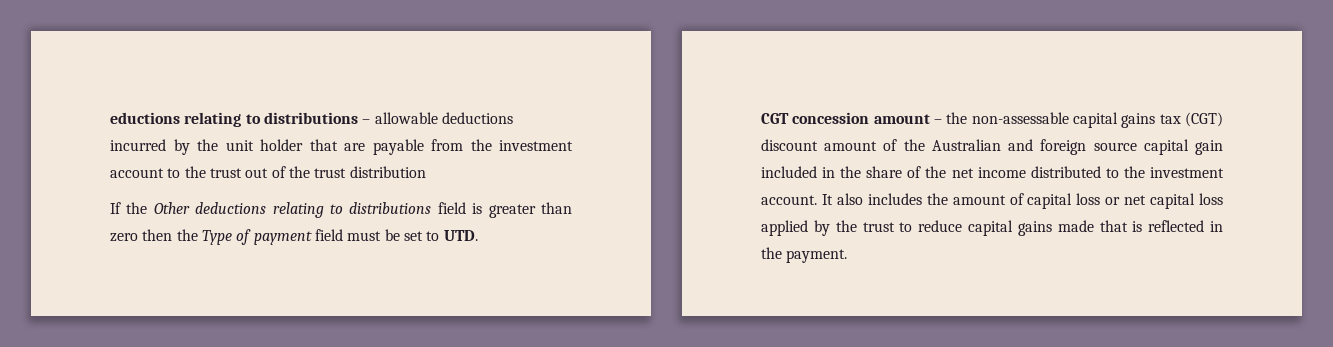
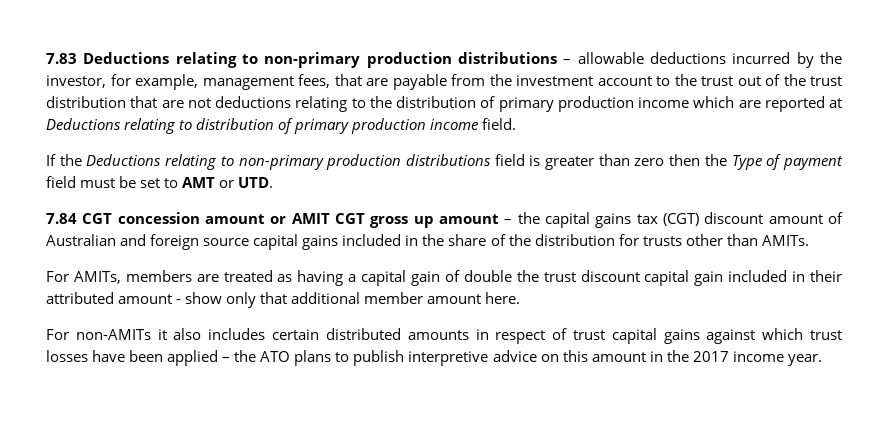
- eductions relating to distributions – allowable deductions incurred by the unit holder that are payable from the investment account to the trust out of the trust distribution
- If the Other deductions relating to distributions field is greater than zero then the Type of payment field must be set to UTD.
+ 7.83 Deductions relating to non-primary production distributions – allowable deductions incurred by the investor, for example, management fees, that are payable from the investment account to the trust out of the trust distribution that are not deductions relating to the distribution of primary production income which are reported at Deductions relating to distribution of primary production income field.
+ If the Deductions relating to non-primary production distributions field is greater than zero then the Type of payment field must be set to AMT or UTD.
- CGT concession amount – the non-assessable capital gains tax (CGT) discount amount of the Australian and foreign source capital gain included in the share of the net income distributed to the investment account. It also includes the amount of capital loss or net capital loss applied by the trust to reduce capital gains made that is reflected in the payment.
+ 7.84 CGT concession amount or AMIT CGT gross up amount – the capital gains tax (CGT) discount amount of Australian and foreign source capital gains included in the share of the distribution for trusts other than AMITs.
+ For AMITs, members are treated as having a capital gain of double the trust discount capital gain included in their attributed amount - show only that additional member amount here.
+ For non-AMITs it also includes certain distributed amounts in respect of trust capital gains against which trust losses have been applied – the ATO plans to publish interpretive advice on this amount in the 2017 income year.

